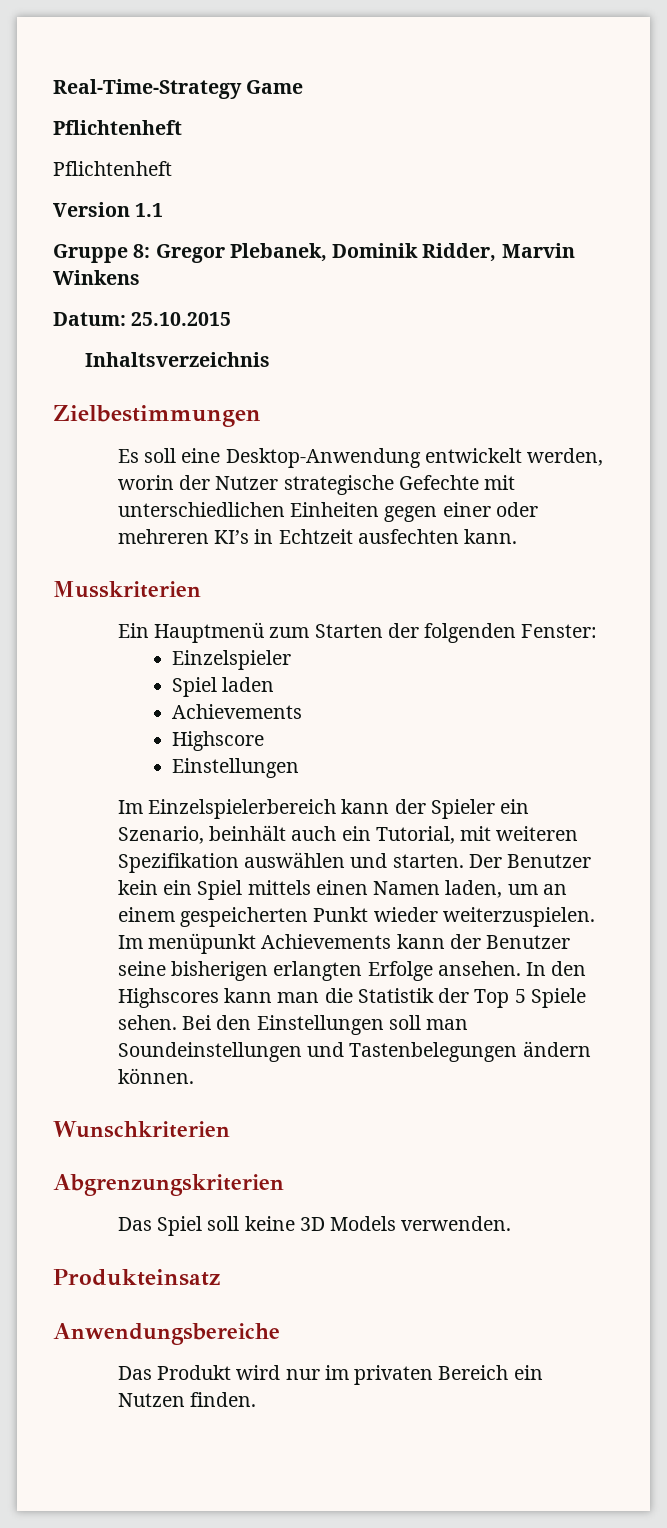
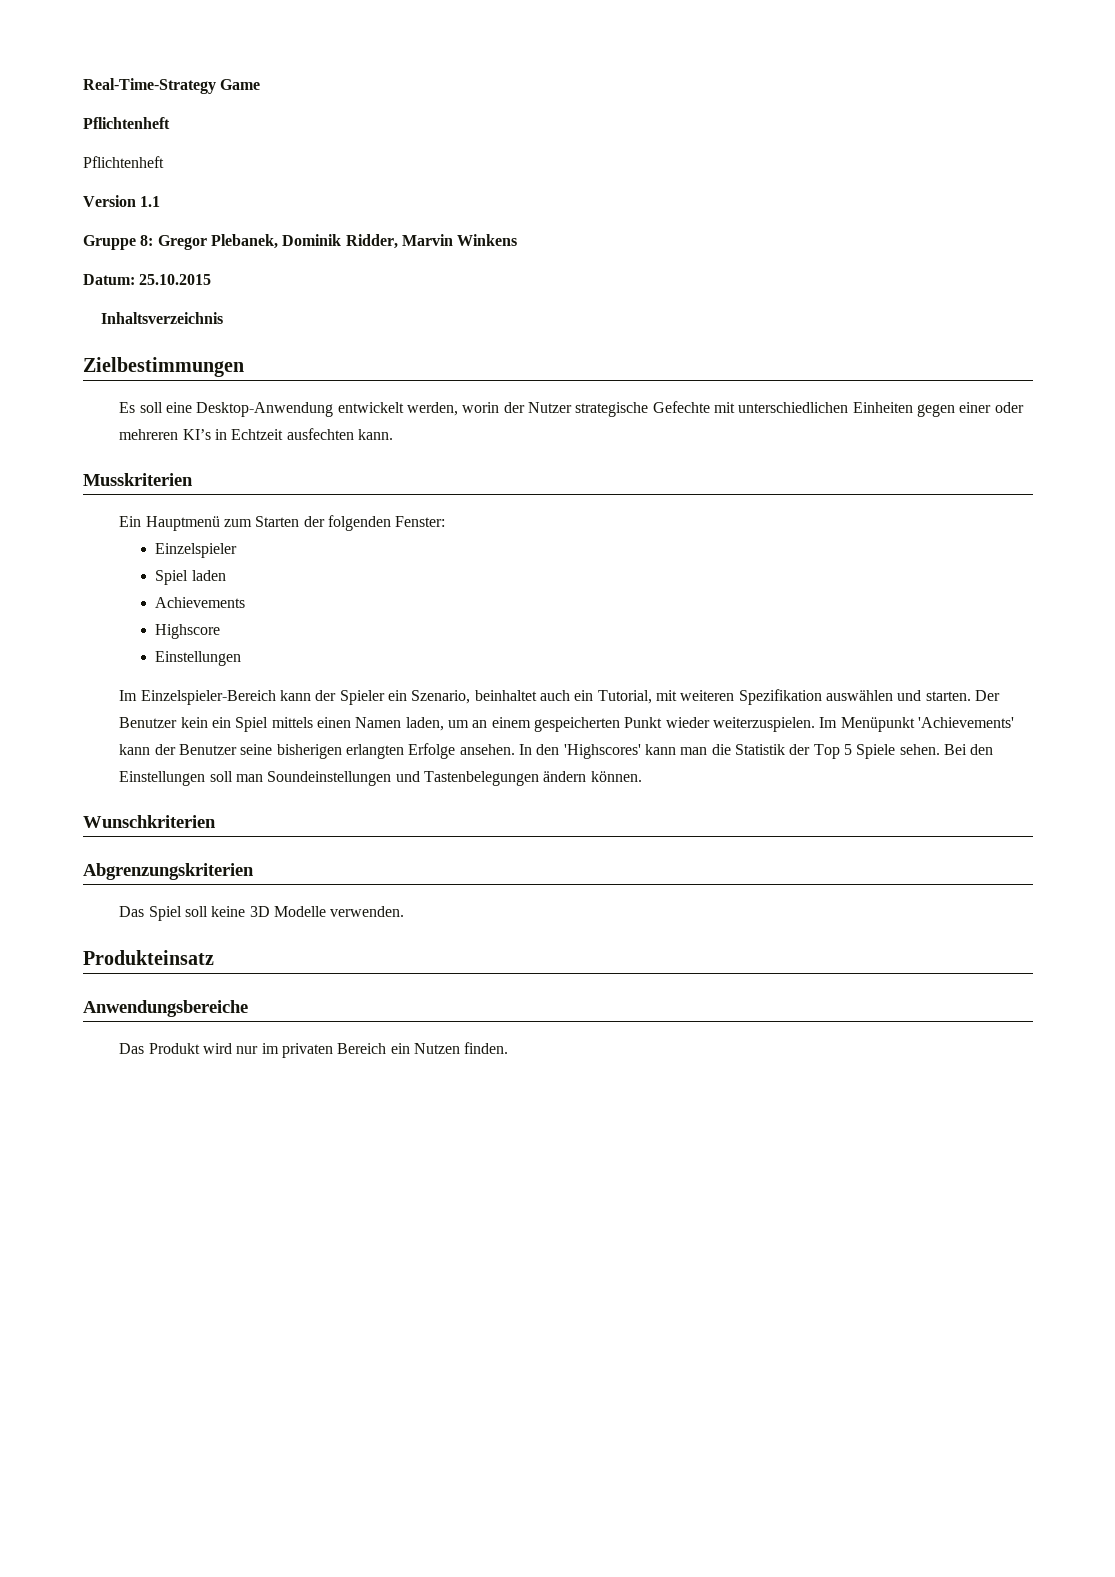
- Im Einzelspielerbereich kann der Spieler ein Szenario, beinhält auch ein Tutorial, mit weiteren Spezifikation auswählen und starten.
+ Im Einzelspieler-Bereich kann der Spieler ein Szenario, beinhaltet auch ein Tutorial, mit weiteren Spezifikation auswählen und starten.
- Im menüpunkt Achievements kann der Benutzer seine bisherigen erlangten Erfolge ansehen.
+ Im Menüpunkt 'Achievements' kann der Benutzer seine bisherigen erlangten Erfolge ansehen.
- In den Highscores kann man die Statistik der Top 5 Spiele sehen.
+ In den 'Highscores' kann man die Statistik der Top 5 Spiele sehen.
- Das Spiel soll keine 3D Models verwenden.
+ Das Spiel soll keine 3D Modelle verwenden.

